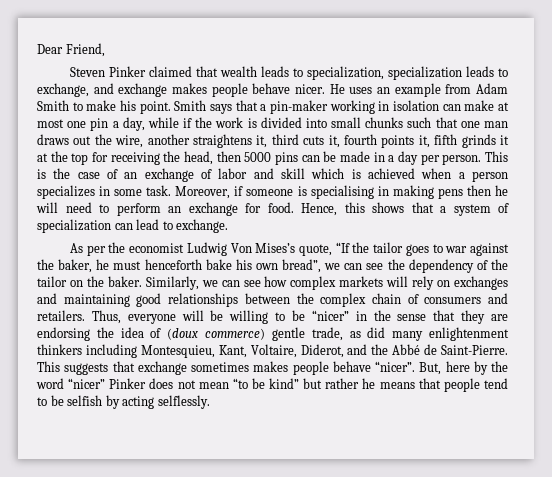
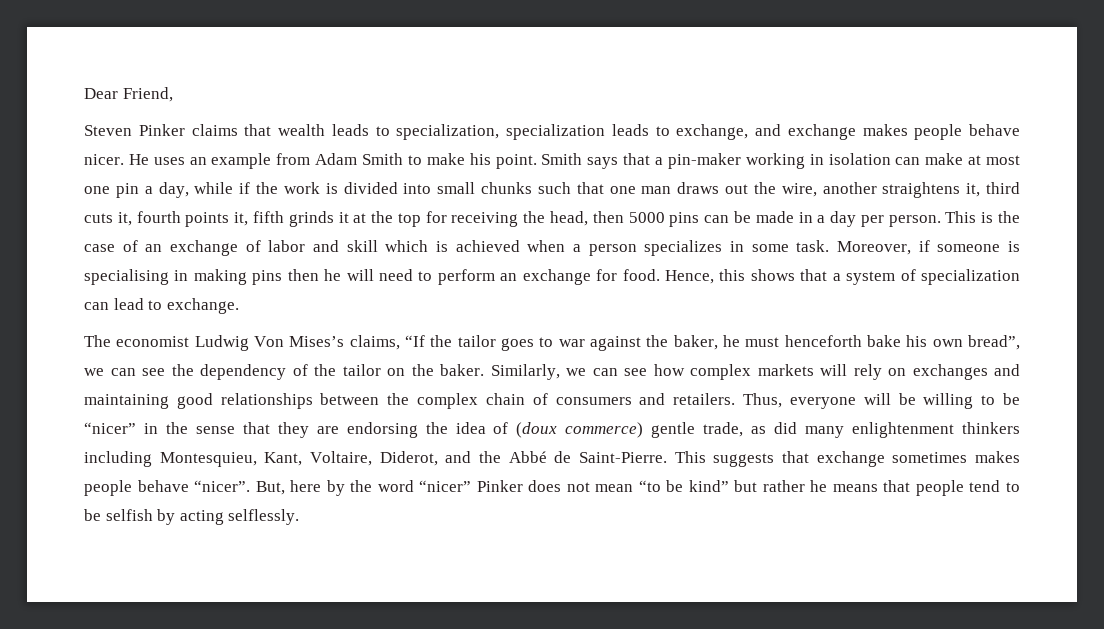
- Steven Pinker claimed that wealth leads to specialization, specialization leads to exchange, and exchange makes people behave nicer.
+ Steven Pinker claims that wealth leads to specialization, specialization leads to exchange, and exchange makes people behave nicer.
- Moreover, if someone is specialising in making pens then he will need to perform an exchange for food.
+ Moreover, if someone is specialising in making pins then he will need to perform an exchange for food.
- As per the economist Ludwig Von Mises’s quote, “If the tailor goes to war against the baker, he must henceforth bake his own bread”, we can see the dependency of the tailor on the baker.
+ The economist Ludwig Von Mises’s claims, “If the tailor goes to war against the baker, he must henceforth bake his own bread”, we can see the dependency of the tailor on the baker.

